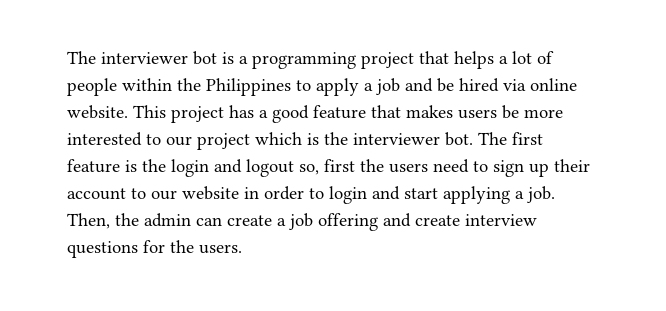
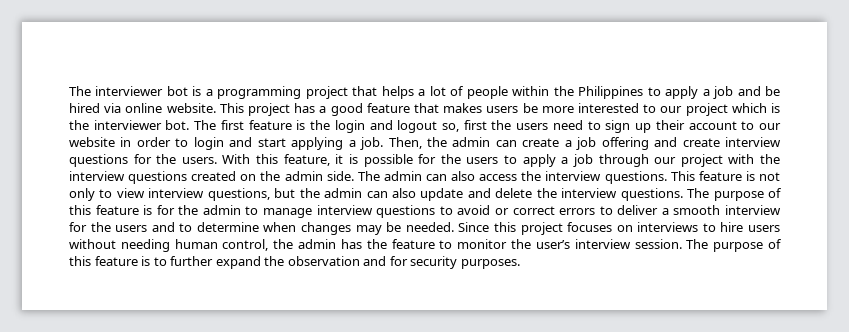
+ With this feature, it is possible for the users to apply a job through our project with the interview questions created on the admin side. The admin can also access the interview questions. This feature is not only to view interview questions, but the admin can also update and delete the interview questions. The purpose of this feature is for the admin to manage interview questions to avoid or correct errors to deliver a smooth interview for the users and to determine when changes may be needed. Since this project focuses on interviews to hire users without needing human control, the admin has the feature to monitor the user’s interview session. The purpose of this feature is to further expand the observation and for security purposes.

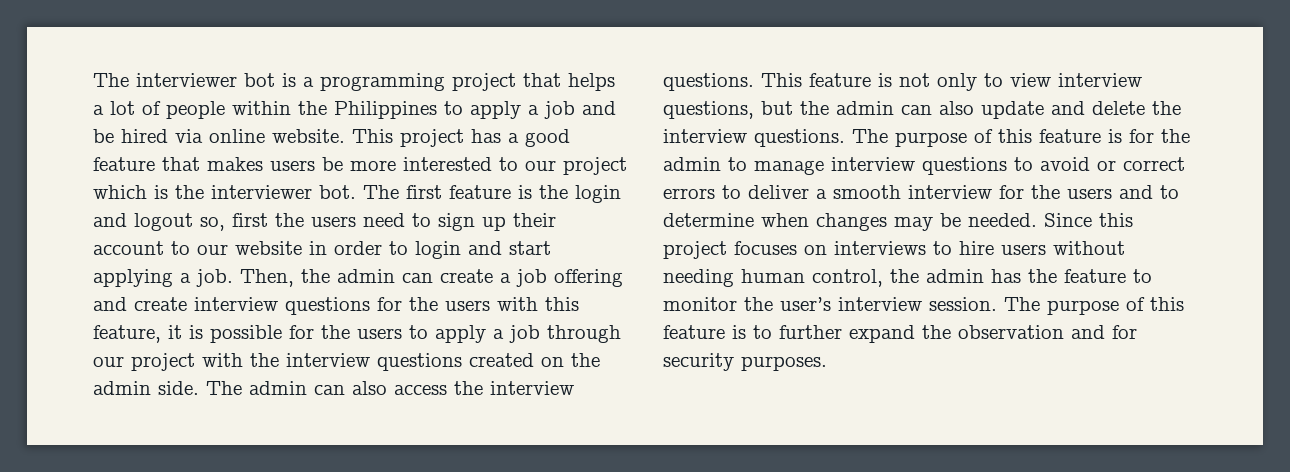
- Then, the admin can create a job offering and create interview questions for the users. With this feature, it is possible for the users to apply a job through our project with the interview questions created on the admin side.
+ Then, the admin can create a job offering and create interview questions for the users with this feature, it is possible for the users to apply a job through our project with the interview questions created on the admin side.

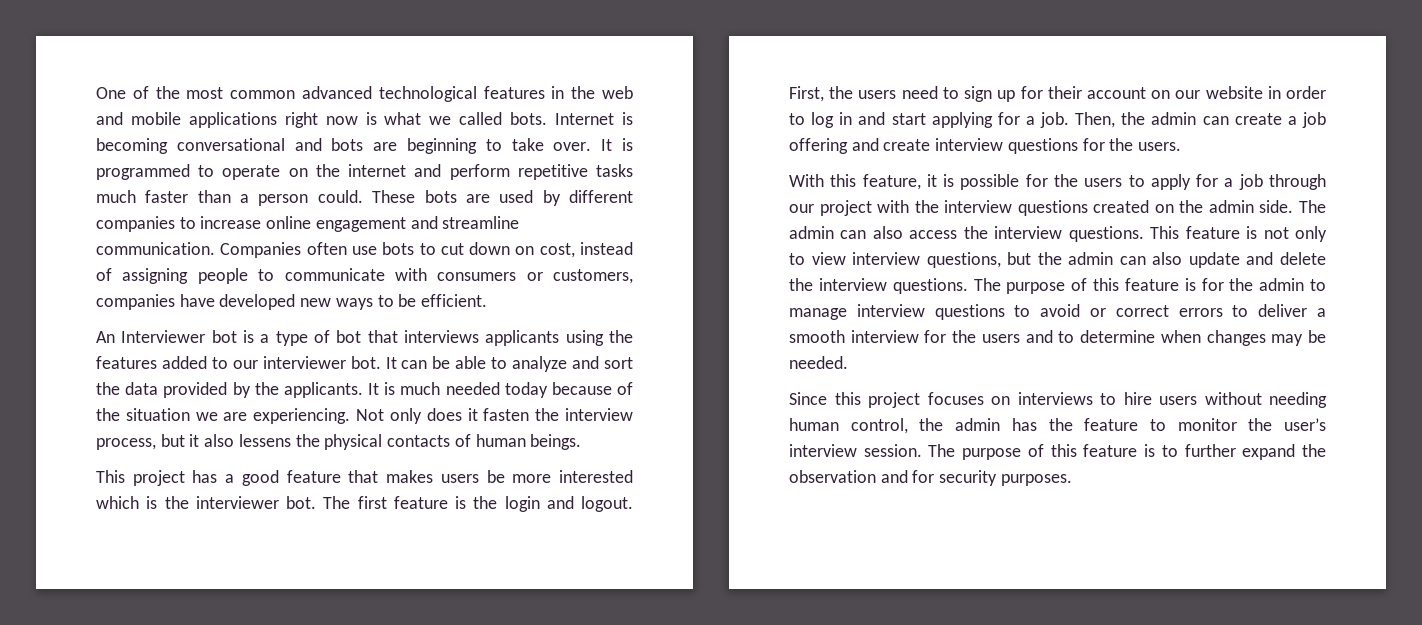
- The interviewer bot is a programming project that helps a lot of people within the Philippines to apply a job and be hired via online website. This project has a good feature that makes users be more interested to our project which is the interviewer bot.
+ One of the most common advanced technological features in the web and mobile applications right now is what we called bots. Internet is becoming conversational and bots are beginning to take over. It is programmed to operate on the internet and perform repetitive tasks much faster than a person could. These bots are used by different companies to increase online engagement and streamline communication. Companies often use bots to cut down on cost, instead of assigning people to communicate with consumers or customers, companies have developed new ways to be efficient.
+ An Interviewer bot is a type of bot that interviews applicants using the features added to our interviewer bot. It can be able to analyze and sort the data provided by the applicants. It is much needed today because of the situation we are experiencing. Not only does it fasten the interview process, but it also lessens the physical contacts of human beings.
+ This project has a good feature that makes users be more interested which is the interviewer bot.
- The first feature is the login and logout so, first the users need to sign up their account to our website in order to login and start applying a job.
+ The first feature is the login and logout. First, the users need to sign up for their account on our website in order to log in and start applying for a job.
- Then, the admin can create a job offering and create interview questions for the users with this feature, it is possible for the users to apply a job through our project with the interview questions created on the admin side.
+ Then, the admin can create a job offering and create interview questions for the users.
+ With this feature, it is possible for the users to apply for a job through our project with the interview questions created on the admin side.
- The purpose of this feature is for the admin to manage interview questions to avoid or correct errors to deliver a smooth interview for the users and to determine when changes may be needed. Since this project focuses on interviews to hire users without needing human control, the admin has the feature to monitor the user’s interview session.
+ The purpose of this feature is for the admin to manage interview questions to avoid or correct errors to deliver a smooth interview for the users and to determine when changes may be needed.
+ Since this project focuses on interviews to hire users without needing human control, the admin has the feature to monitor the user’s interview session.

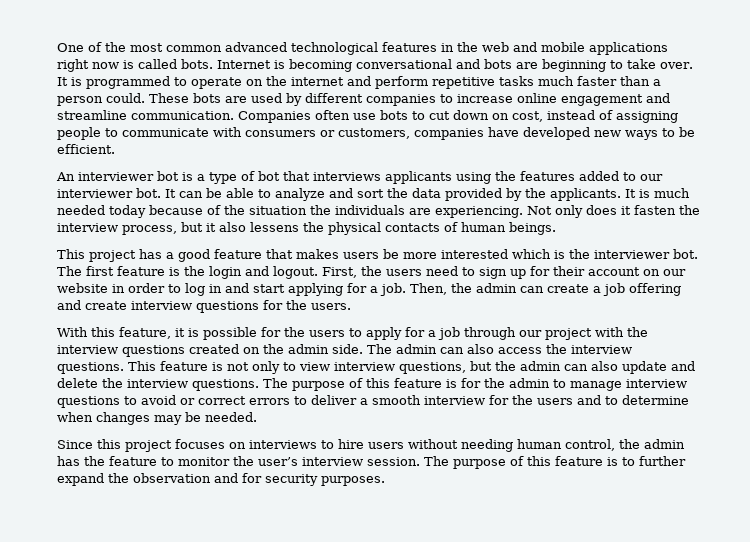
- One of the most common advanced technological features in the web and mobile applications right now is what we called bots.
+ One of the most common advanced technological features in the web and mobile applications right now is called bots.
- An Interviewer bot is a type of bot that interviews applicants using the features added to our interviewer bot.
+ An interviewer bot is a type of bot that interviews applicants using the features added to our interviewer bot.
- It is much needed today because of the situation we are experiencing.
+ It is much needed today because of the situation the individuals are experiencing.

